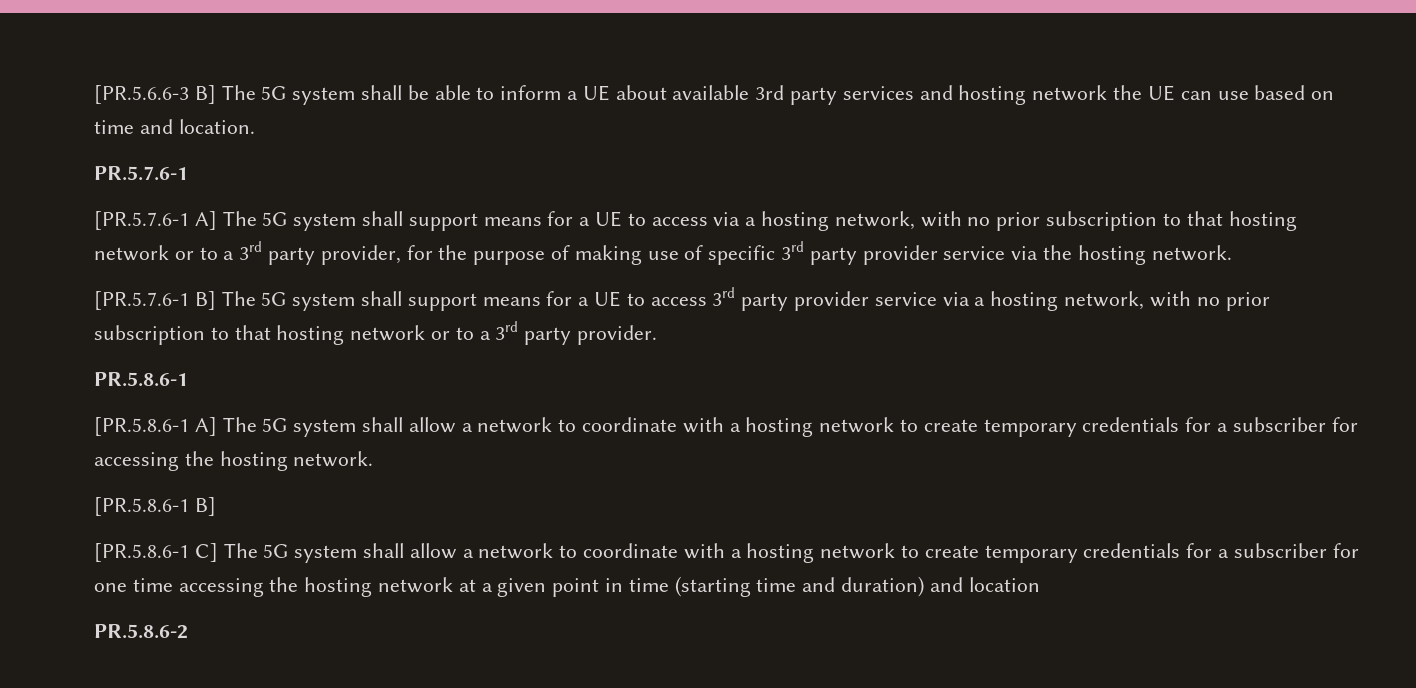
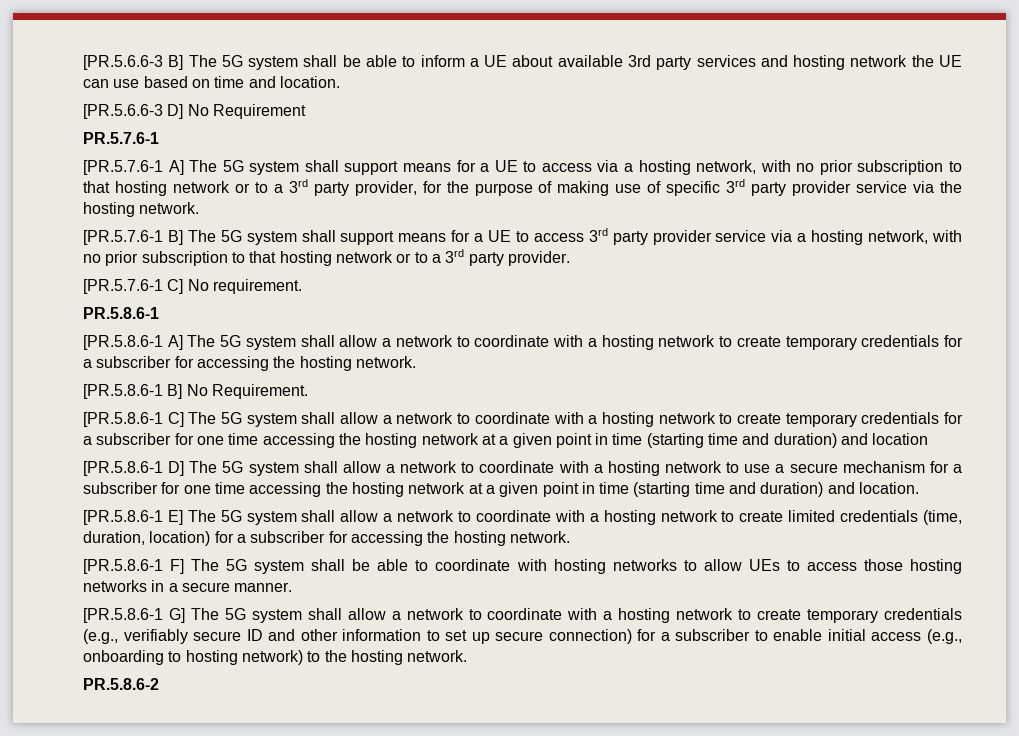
+ [PR.5.6.6-3 D] No Requirement
+ [PR.5.7.6-1 C] No requirement.
- [PR.5.8.6-1 B]
+ [PR.5.8.6-1 B] No Requirement.
+ [PR.5.8.6-1 D] The 5G system shall allow a network to coordinate with a hosting network to use a secure mechanism for a subscriber for one time accessing the hosting network at a given point in time (starting time and duration) and location.
+ [PR.5.8.6-1 E] The 5G system shall allow a network to coordinate with a hosting network to create limited credentials (time, duration, location) for a subscriber for accessing the hosting network.
+ [PR.5.8.6-1 F] The 5G system shall be able to coordinate with hosting networks to allow UEs to access those hosting networks in a secure manner.
+ [PR.5.8.6-1 G] The 5G system shall allow a network to coordinate with a hosting network to create temporary credentials (e.g., verifiably secure ID and other information to set up secure connection) for a subscriber to enable initial access (e.g., onboarding to hosting network) to the hosting network.

